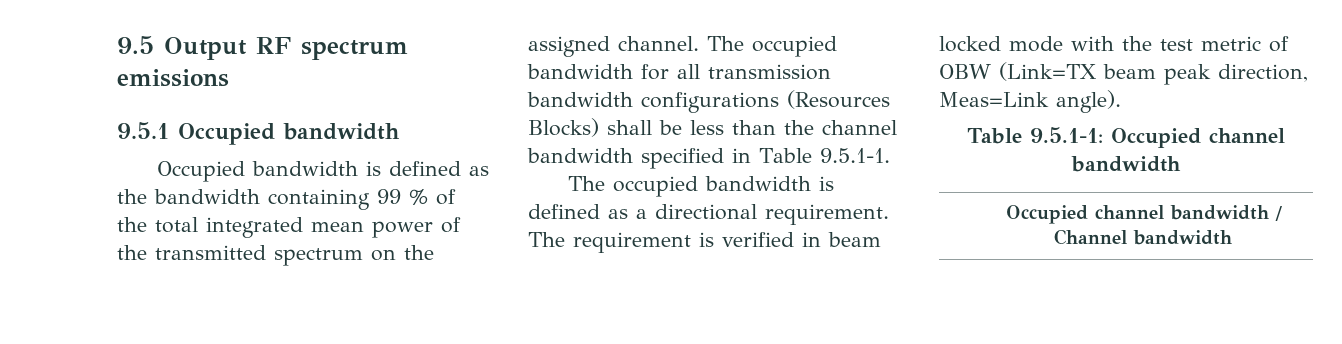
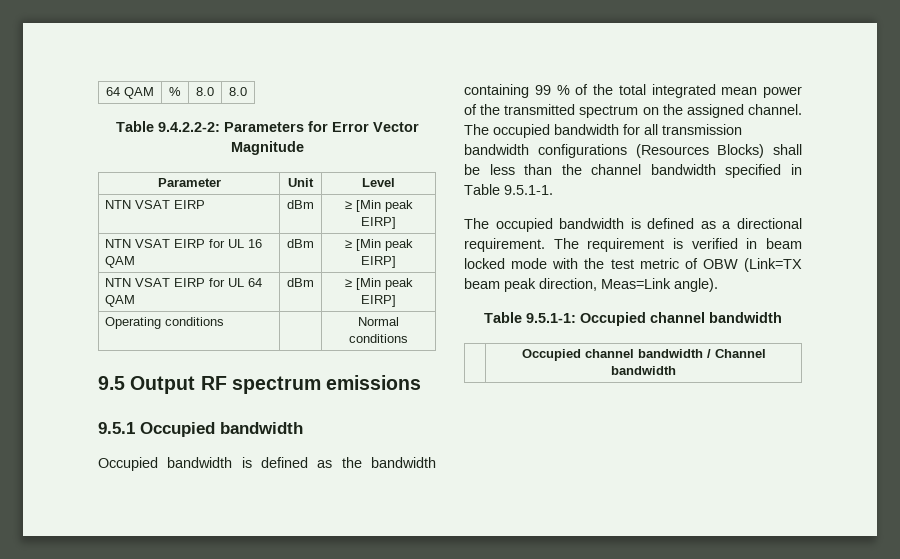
+ 64 QAM | % | 8.0 | 8.0
+ Table 9.4.2.2-2: Parameters for Error Vector Magnitude
+ Parameter | Unit | Level
+ NTN VSAT EIRP | dBm | ≥ [Min peak EIRP]
+ NTN VSAT EIRP for UL 16 QAM | dBm | ≥ [Min peak EIRP]
+ NTN VSAT EIRP for UL 64 QAM | dBm | ≥ [Min peak EIRP]
+ Operating conditions | | Normal conditions

